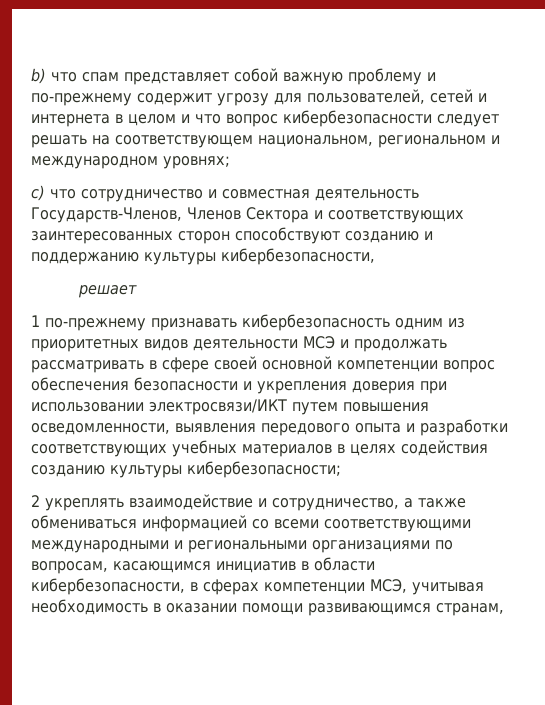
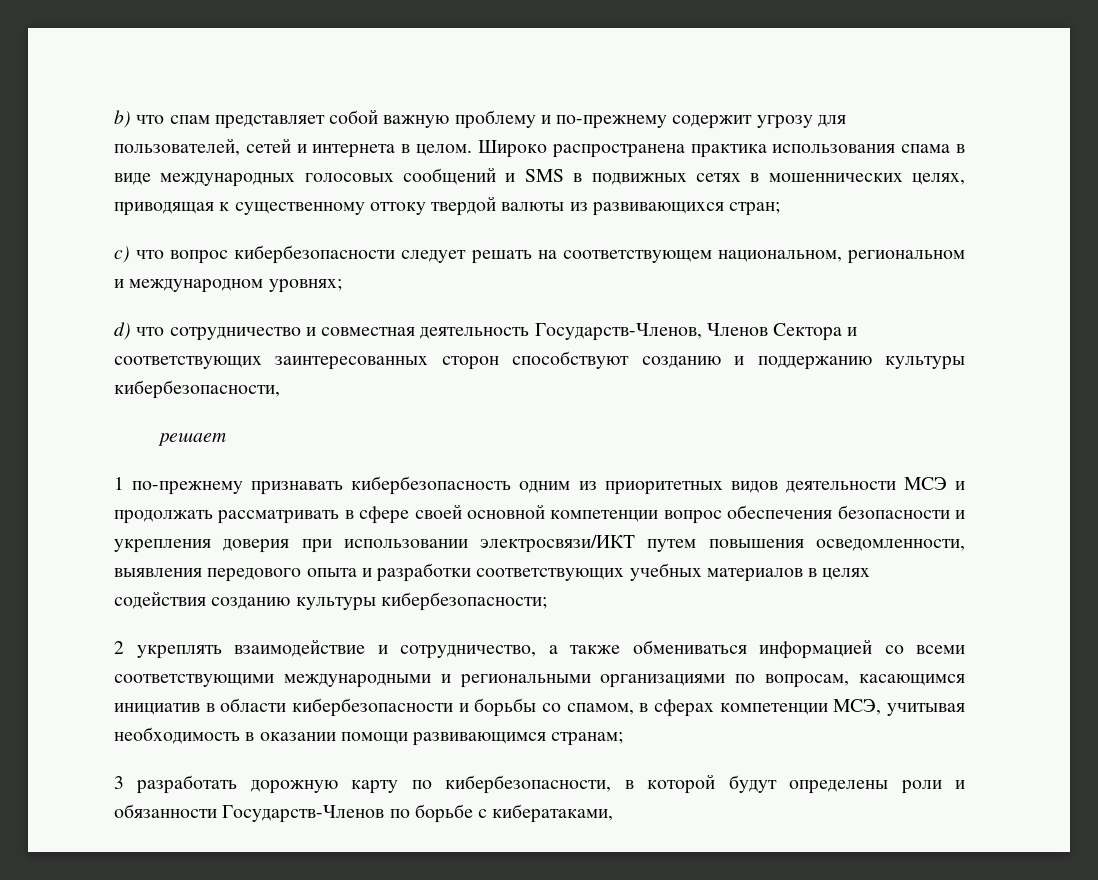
- b) что спам представляет собой важную проблему и по-прежнему содержит угрозу для пользователей, сетей и интернета в целом и что вопрос кибербезопасности следует решать на соответствующем национальном, региональном и международном уровнях;
+ b) что спам представляет собой важную проблему и по-прежнему содержит угрозу для пользователей, сетей и интернета в целом. Широко распространена практика использования спама в виде международных голосовых сообщений и SMS в подвижных сетях в мошеннических целях, приводящая к существенному оттоку твердой валюты из развивающихся стран;
+ c) что вопрос кибербезопасности следует решать на соответствующем национальном, региональном и международном уровнях;
- c) что сотрудничество и совместная деятельность Государств-Членов, Членов Сектора и соответствующих заинтересованных сторон способствуют созданию и поддержанию культуры кибербезопасности,
+ d) что сотрудничество и совместная деятельность Государств-Членов, Членов Сектора и соответствующих заинтересованных сторон способствуют созданию и поддержанию культуры кибербезопасности,
- 2 укреплять взаимодействие и сотрудничество, а также обмениваться информацией со всеми соответствующими международными и региональными организациями по вопросам, касающимся инициатив в области кибербезопасности, в сферах компетенции МСЭ, учитывая необходимость в оказании помощи развивающимся странам,
+ 2 укреплять взаимодействие и сотрудничество, а также обмениваться информацией со всеми соответствующими международными и региональными организациями по вопросам, касающимся инициатив в области кибербезопасности и борьбы со спамом, в сферах компетенции МСЭ, учитывая необходимость в оказании помощи развивающимся странам;
+ 3 разработать дорожную карту по кибербезопасности, в которой будут определены роли и обязанности Государств-Членов по борьбе с кибератаками,

